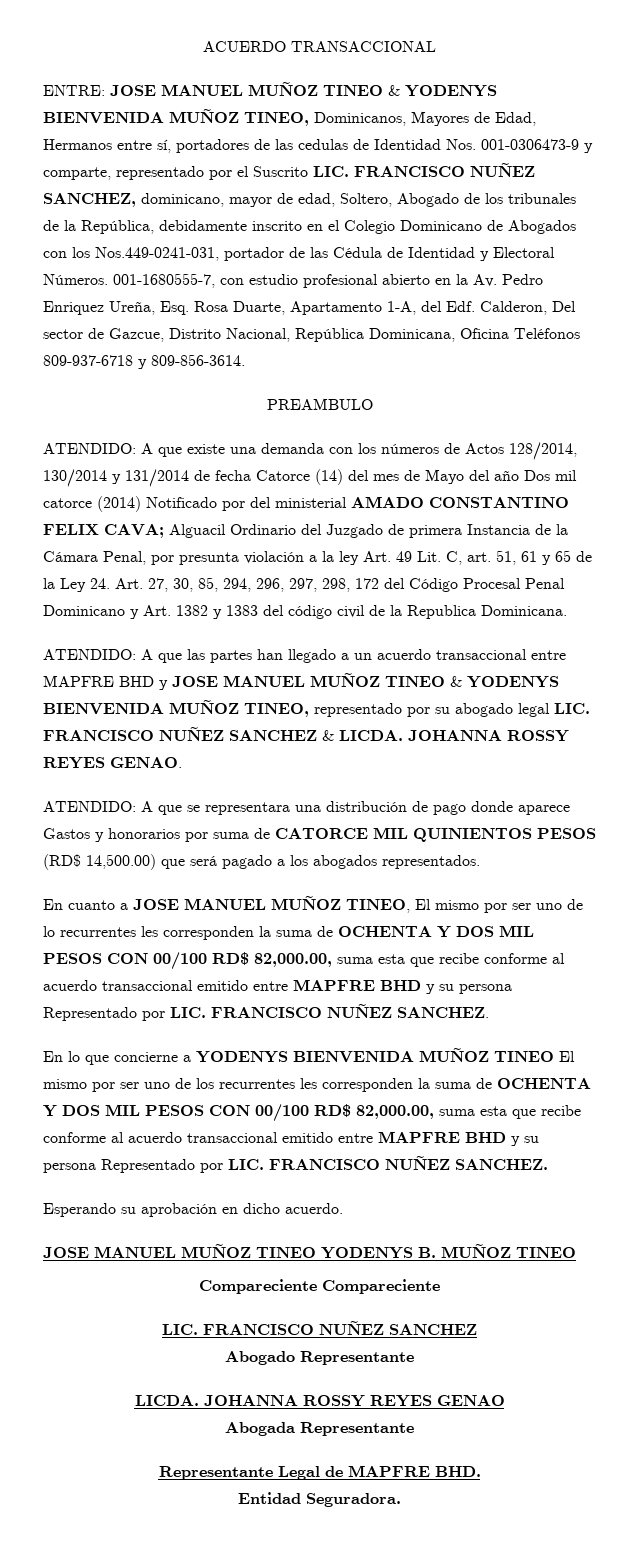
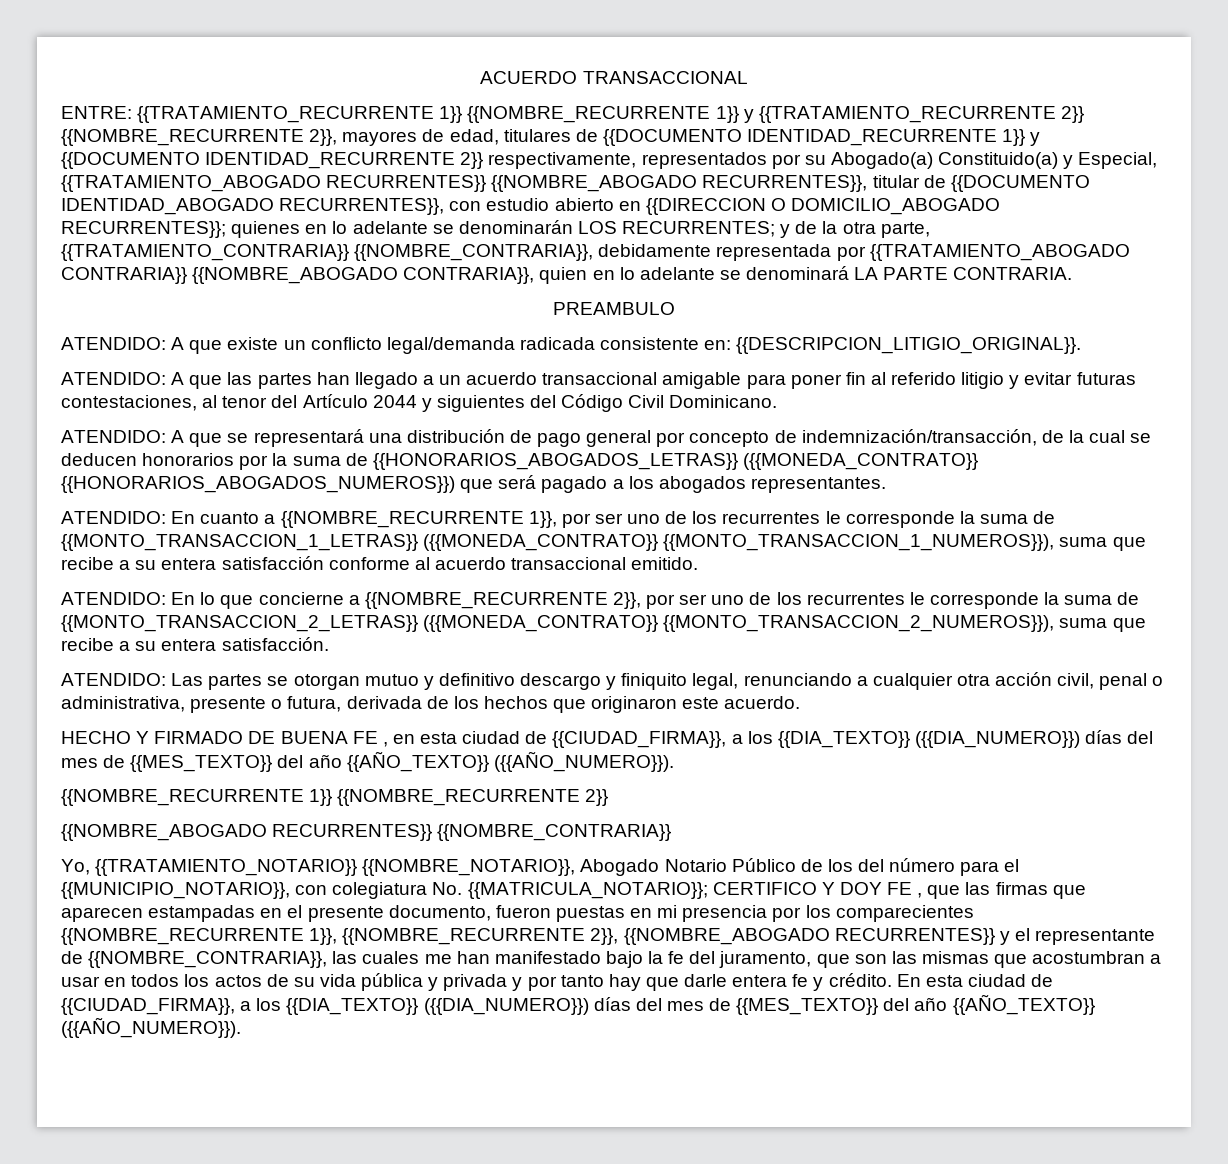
- ENTRE: JOSE MANUEL MUÑOZ TINEO & YODENYS BIENVENIDA MUÑOZ TINEO, Dominicanos, Mayores de Edad, Hermanos entre sí, portadores de las cedulas de Identidad Nos. 001-0306473-9 y comparte, representado por el Suscrito LIC. FRANCISCO NUÑEZ SANCHEZ, dominicano, mayor de edad, Soltero, Abogado de los tribunales de la República, debidamente inscrito en el Colegio Dominicano de Abogados con los Nos.449-0241-031, portador de las Cédula de Identidad y Electoral Números. 001-1680555-7, con estudio profesional abierto en la Av. Pedro Enriquez Ureña, Esq. Rosa Duarte, Apartamento 1-A, del Edf. Calderon, Del sector de Gazcue, Distrito Nacional, República Dominicana, Oficina Teléfonos 809-937-6718 y 809-856-3614.
+ ENTRE: {{TRATAMIENTO_RECURRENTE 1}} {{NOMBRE_RECURRENTE 1}} y {{TRATAMIENTO_RECURRENTE 2}} {{NOMBRE_RECURRENTE 2}}, mayores de edad, titulares de {{DOCUMENTO IDENTIDAD_RECURRENTE 1}} y {{DOCUMENTO IDENTIDAD_RECURRENTE 2}} respectivamente, representados por su Abogado(a) Constituido(a) y Especial, {{TRATAMIENTO_ABOGADO RECURRENTES}} {{NOMBRE_ABOGADO RECURRENTES}}, titular de {{DOCUMENTO IDENTIDAD_ABOGADO RECURRENTES}}, con estudio abierto en {{DIRECCION O DOMICILIO_ABOGADO RECURRENTES}}; quienes en lo adelante se denominarán LOS RECURRENTES; y de la otra parte, {{TRATAMIENTO_CONTRARIA}} {{NOMBRE_CONTRARIA}}, debidamente representada por {{TRATAMIENTO_ABOGADO CONTRARIA}} {{NOMBRE_ABOGADO CONTRARIA}}, quien en lo adelante se denominará LA PARTE CONTRARIA.
- ATENDIDO: A que existe una demanda con los números de Actos 128/2014, 130/2014 y 131/2014 de fecha Catorce (14) del mes de Mayo del año Dos mil catorce (2014) Notificado por del ministerial AMADO CONSTANTINO FELIX CAVA; Alguacil Ordinario del Juzgado de primera Instancia de la Cámara Penal, por presunta violación a la ley Art. 49 Lit. C, art. 51, 61 y 65 de la Ley 24. Art. 27, 30, 85, 294, 296, 297, 298, 172 del Código Procesal Penal Dominicano y Art. 1382 y 1383 del código civil de la Republica Dominicana.
+ ATENDIDO: A que existe un conflicto legal/demanda radicada consistente en: {{DESCRIPCION_LITIGIO_ORIGINAL}}.
- ATENDIDO: A que las partes han llegado a un acuerdo transaccional entre MAPFRE BHD y JOSE MANUEL MUÑOZ TINEO & YODENYS BIENVENIDA MUÑOZ TINEO, representado por su abogado legal LIC. FRANCISCO NUÑEZ SANCHEZ & LICDA. JOHANNA ROSSY REYES GENAO.
+ ATENDIDO: A que las partes han llegado a un acuerdo transaccional amigable para poner fin al referido litigio y evitar futuras contestaciones, al tenor del Artículo 2044 y siguientes del Código Civil Dominicano.
- ATENDIDO: A que se representara una distribución de pago donde aparece Gastos y honorarios por suma de CATORCE MIL QUINIENTOS PESOS (RD$ 14,500.00) que será pagado a los abogados representados.
- En cuanto a JOSE MANUEL MUÑOZ TINEO, El mismo por ser uno de lo recurrentes les corresponden la suma de OCHENTA Y DOS MIL PESOS CON 00/100 RD$ 82,000.00, suma esta que recibe conforme al acuerdo transaccional emitido entre MAPFRE BHD y su persona Representado por LIC. FRANCISCO NUÑEZ SANCHEZ.
- En lo que concierne a YODENYS BIENVENIDA MUÑOZ TINEO El mismo por ser uno de los recurrentes les corresponden la suma de OCHENTA Y DOS MIL PESOS CON 00/100 RD$ 82,000.00, suma esta que recibe conforme al acuerdo transaccional emitido entre MAPFRE BHD y su persona Representado por LIC. FRANCISCO NUÑEZ SANCHEZ.
- Esperando su aprobación en dicho acuerdo.
- JOSE MANUEL MUÑOZ TINEO YODENYS B. MUÑOZ TINEO
- Compareciente Compareciente
- LIC. FRANCISCO NUÑEZ SANCHEZ
- Abogado Representante
- LICDA. JOHANNA ROSSY REYES GENAO
- Abogada Representante
- Representante Legal de MAPFRE BHD.
- Entidad Seguradora.
+ ATENDIDO: A que se representará una distribución de pago general por concepto de indemnización/transacción, de la cual se deducen honorarios por la suma de {{HONORARIOS_ABOGADOS_LETRAS}} ({{MONEDA_CONTRATO}} {{HONORARIOS_ABOGADOS_NUMEROS}}) que será pagado a los abogados representantes.
+ ATENDIDO: En cuanto a {{NOMBRE_RECURRENTE 1}}, por ser uno de los recurrentes le corresponde la suma de {{MONTO_TRANSACCION_1_LETRAS}} ({{MONEDA_CONTRATO}} {{MONTO_TRANSACCION_1_NUMEROS}}), suma que recibe a su entera satisfacción conforme al acuerdo transaccional emitido.
+ ATENDIDO: En lo que concierne a {{NOMBRE_RECURRENTE 2}}, por ser uno de los recurrentes le corresponde la suma de {{MONTO_TRANSACCION_2_LETRAS}} ({{MONEDA_CONTRATO}} {{MONTO_TRANSACCION_2_NUMEROS}}), suma que recibe a su entera satisfacción.
+ ATENDIDO: Las partes se otorgan mutuo y definitivo descargo y finiquito legal, renunciando a cualquier otra acción civil, penal o administrativa, presente o futura, derivada de los hechos que originaron este acuerdo.
+ HECHO Y FIRMADO DE BUENA FE , en esta ciudad de {{CIUDAD_FIRMA}}, a los {{DIA_TEXTO}} ({{DIA_NUMERO}}) días del mes de {{MES_TEXTO}} del año {{AÑO_TEXTO}} ({{AÑO_NUMERO}}).
+ {{NOMBRE_RECURRENTE 1}} {{NOMBRE_RECURRENTE 2}}
+ {{NOMBRE_ABOGADO RECURRENTES}} {{NOMBRE_CONTRARIA}}
+ Yo, {{TRATAMIENTO_NOTARIO}} {{NOMBRE_NOTARIO}}, Abogado Notario Público de los del número para el {{MUNICIPIO_NOTARIO}}, con colegiatura No. {{MATRICULA_NOTARIO}}; CERTIFICO Y DOY FE , que las firmas que aparecen estampadas en el presente documento, fueron puestas en mi presencia por los comparecientes {{NOMBRE_RECURRENTE 1}}, {{NOMBRE_RECURRENTE 2}}, {{NOMBRE_ABOGADO RECURRENTES}} y el representante de {{NOMBRE_CONTRARIA}}, las cuales me han manifestado bajo la fe del juramento, que son las mismas que acostumbran a usar en todos los actos de su vida pública y privada y por tanto hay que darle entera fe y crédito. En esta ciudad de {{CIUDAD_FIRMA}}, a los {{DIA_TEXTO}} ({{DIA_NUMERO}}) días del mes de {{MES_TEXTO}} del año {{AÑO_TEXTO}} ({{AÑO_NUMERO}}).

